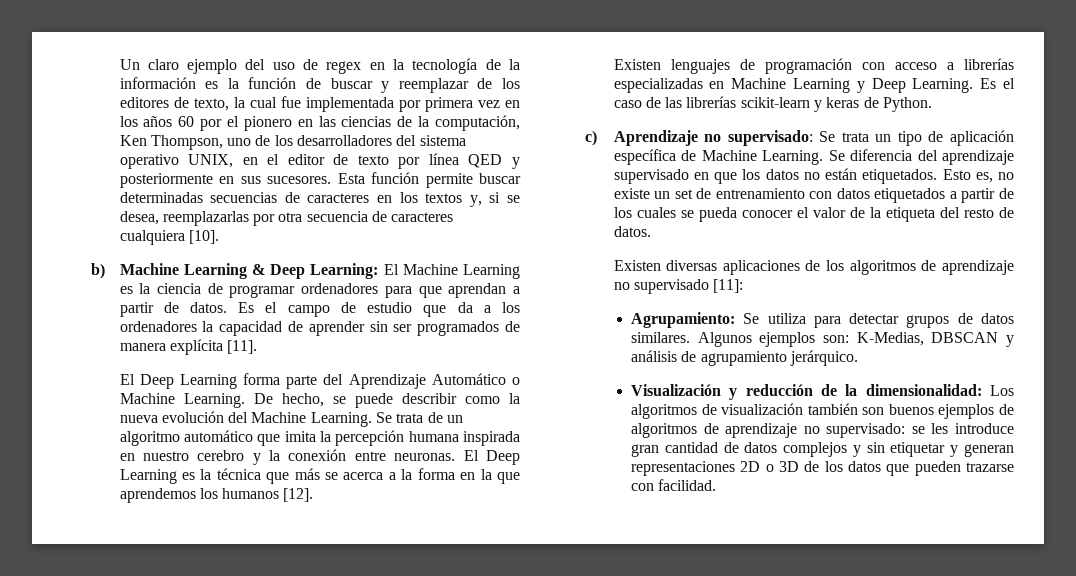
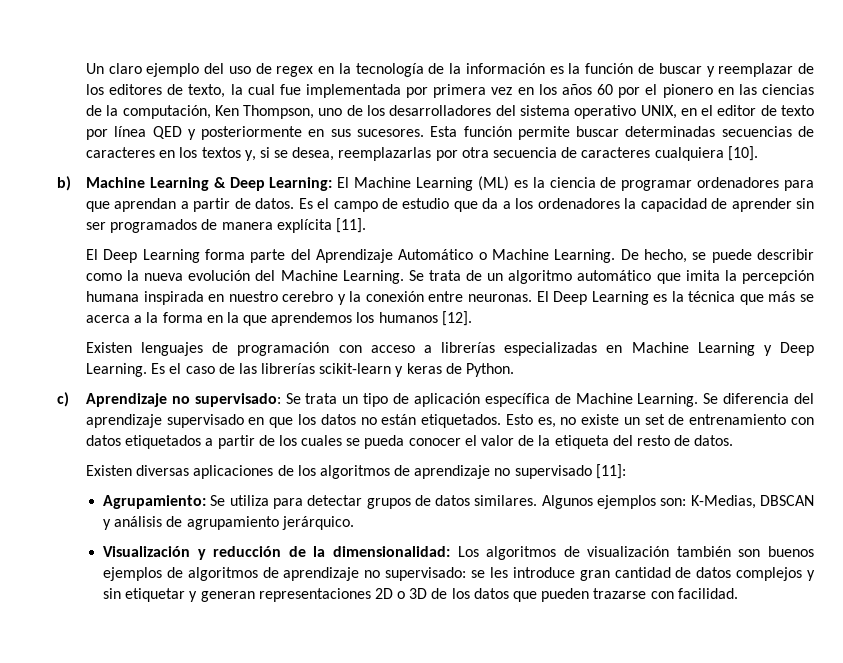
- b) Machine Learning & Deep Learning: El Machine Learning es la ciencia de programar ordenadores para que aprendan a partir de datos.
+ b) Machine Learning & Deep Learning: El Machine Learning (ML) es la ciencia de programar ordenadores para que aprendan a partir de datos.

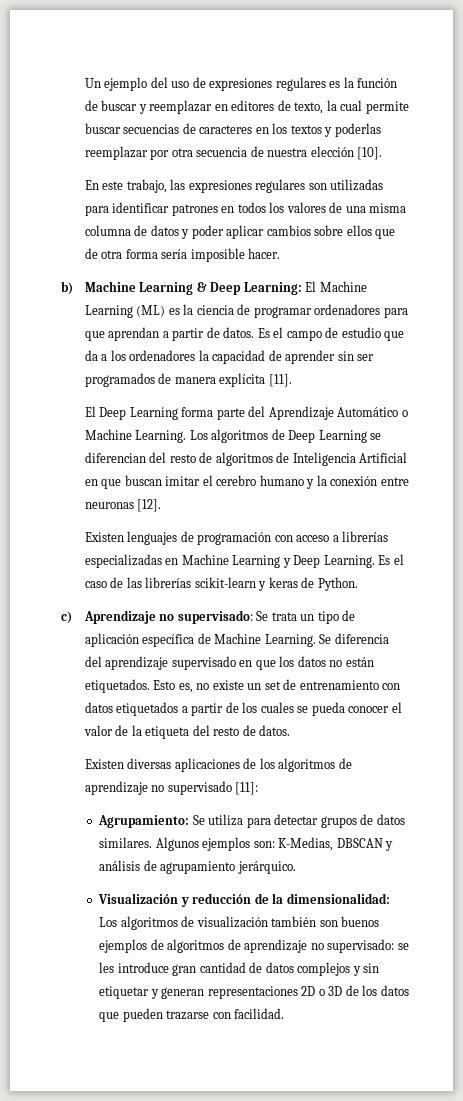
- Un claro ejemplo del uso de regex en la tecnología de la información es la función de buscar y reemplazar de los editores de texto, la cual fue implementada por primera vez en los años 60 por el pionero en las ciencias de la computación, Ken Thompson, uno de los desarrolladores del sistema operativo UNIX, en el editor de texto por línea QED y posteriormente en sus sucesores. Esta función permite buscar determinadas secuencias de caracteres en los textos y, si se desea, reemplazarlas por otra secuencia de caracteres cualquiera [10].
+ Un ejemplo del uso de expresiones regulares es la función de buscar y reemplazar en editores de texto, la cual permite buscar secuencias de caracteres en los textos y poderlas reemplazar por otra secuencia de nuestra elección [10].
+ En este trabajo, las expresiones regulares son utilizadas para identificar patrones en todos los valores de una misma columna de datos y poder aplicar cambios sobre ellos que de otra forma sería imposible hacer.
- De hecho, se puede describir como la nueva evolución del Machine Learning. Se trata de un algoritmo automático que imita la percepción humana inspirada en nuestro cerebro y la conexión entre neuronas. El Deep Learning es la técnica que más se acerca a la forma en la que aprendemos los humanos [12].
+ Los algoritmos de Deep Learning se diferencian del resto de algoritmos de Inteligencia Artificial en que buscan imitar el cerebro humano y la conexión entre neuronas [12].

